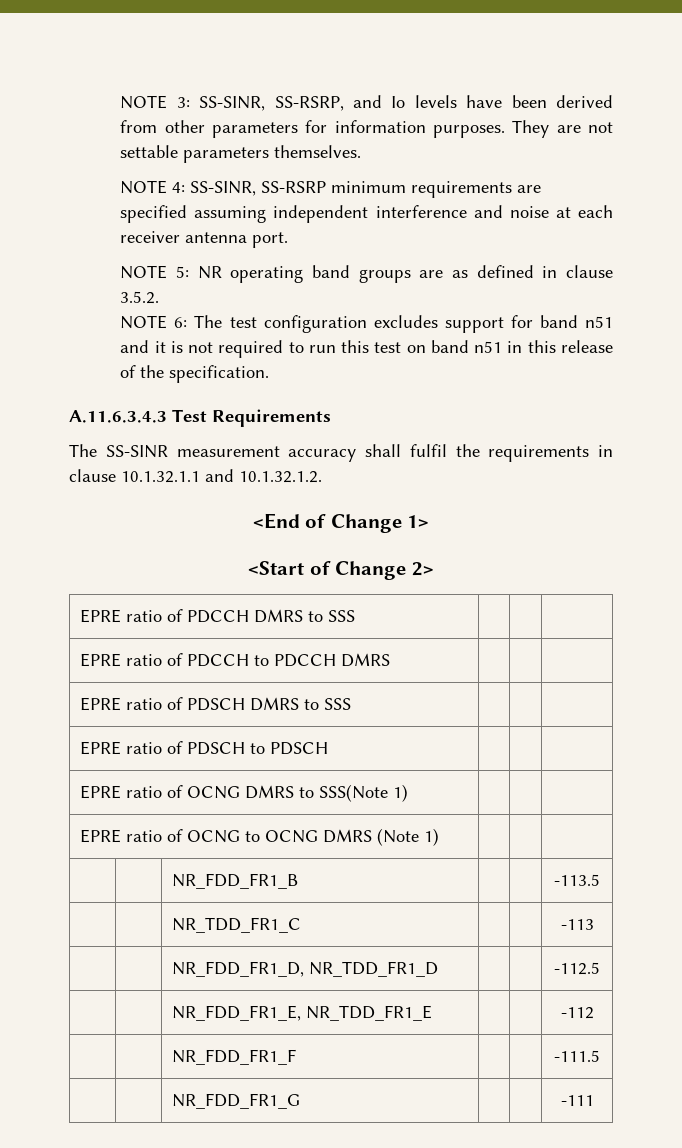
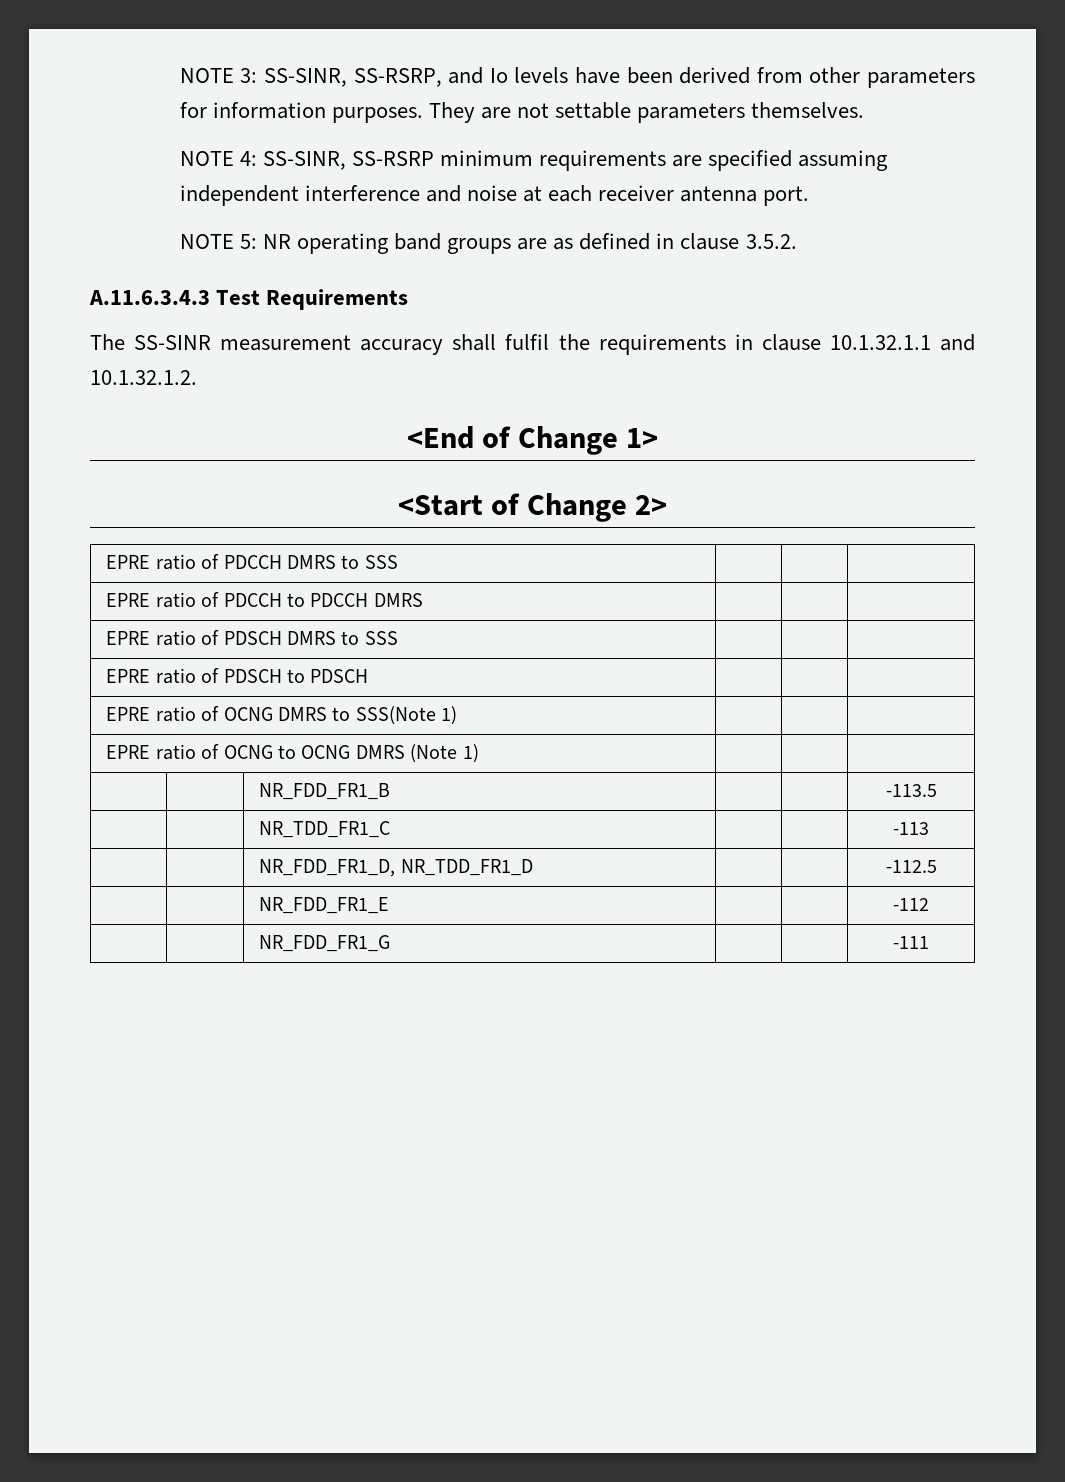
- NOTE 6: The test configuration excludes support for band n51 and it is not required to run this test on band n51 in this release of the specification.
- | | NR_FDD_FR1_E, NR_TDD_FR1_E | | | -112
+ | | NR_FDD_FR1_E | | | -112
- | | NR_FDD_FR1_F | | | -111.5

